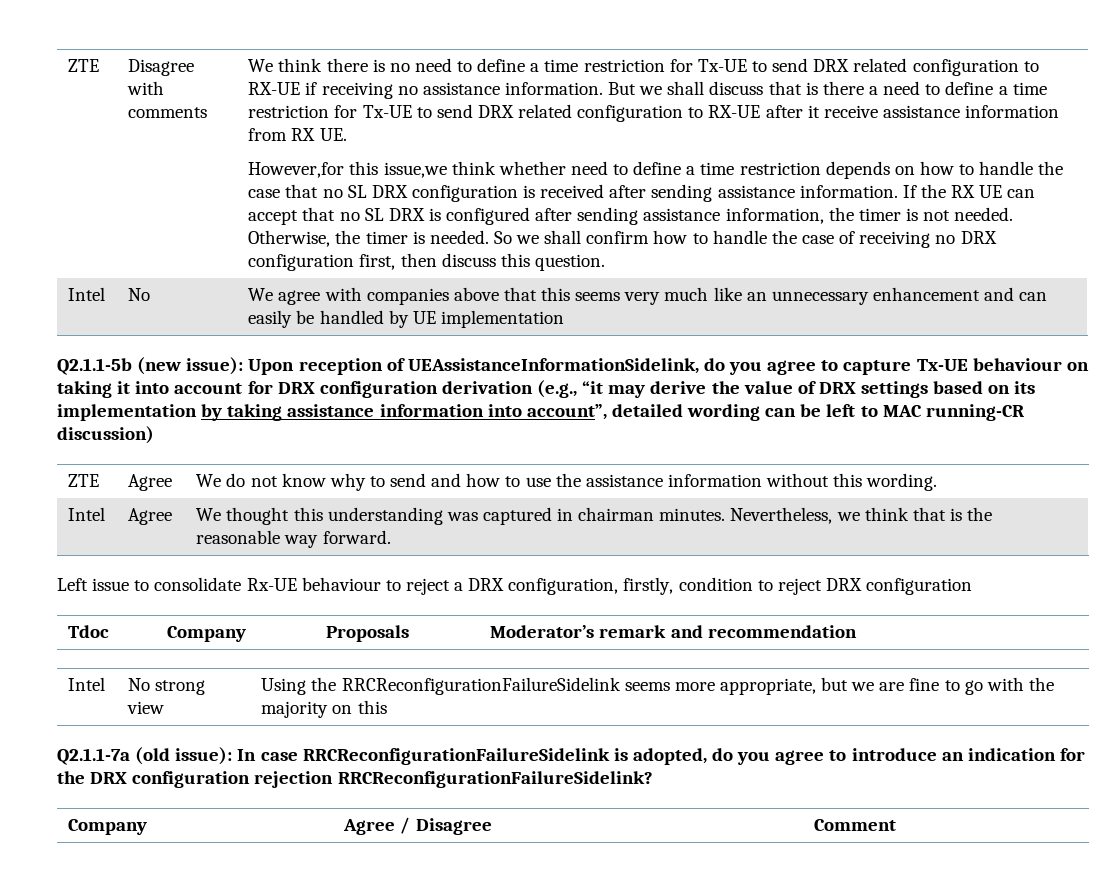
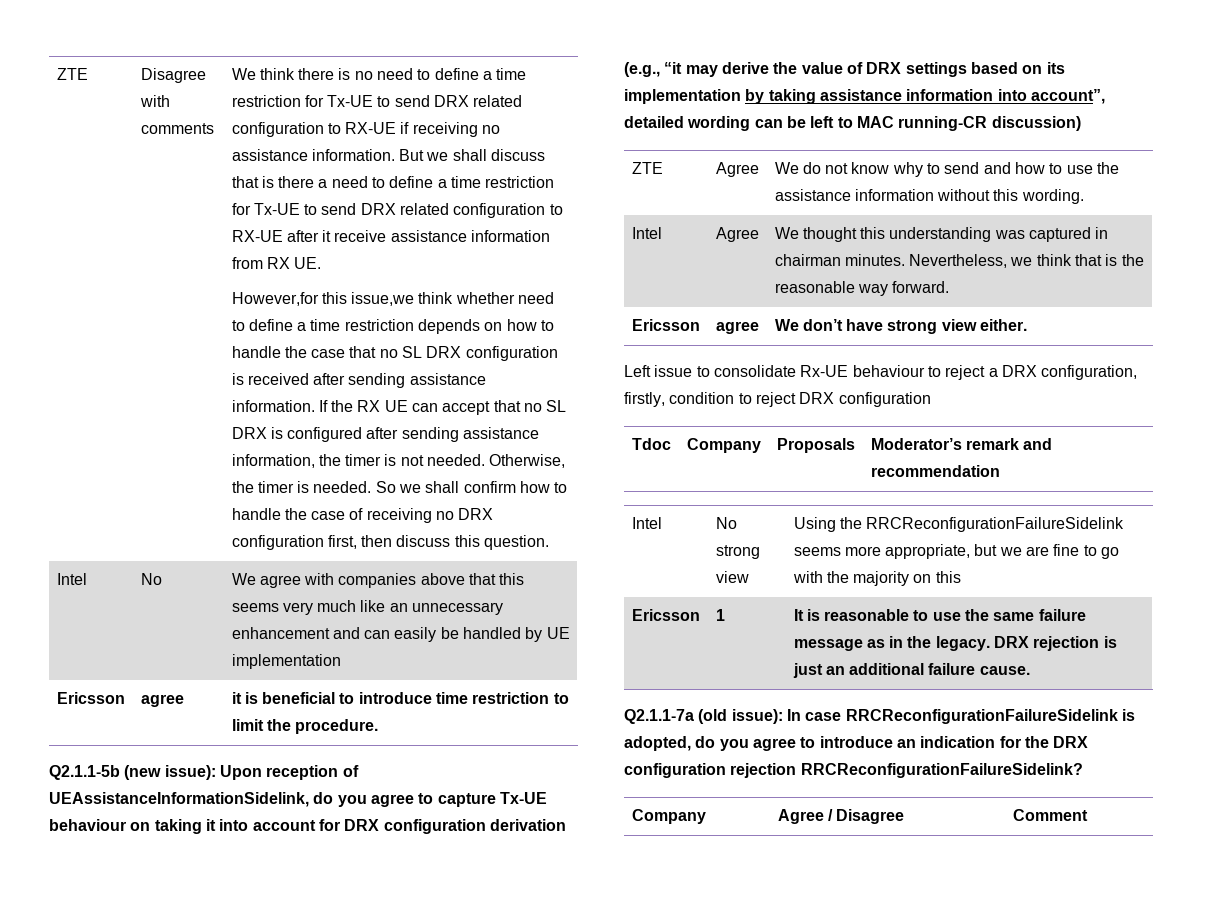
+ Ericsson | agree | it is beneficial to introduce time restriction to limit the procedure.
+ Ericsson | agree | We don’t have strong view either.
+ Ericsson | 1 | It is reasonable to use the same failure message as in the legacy. DRX rejection is just an additional failure cause.

